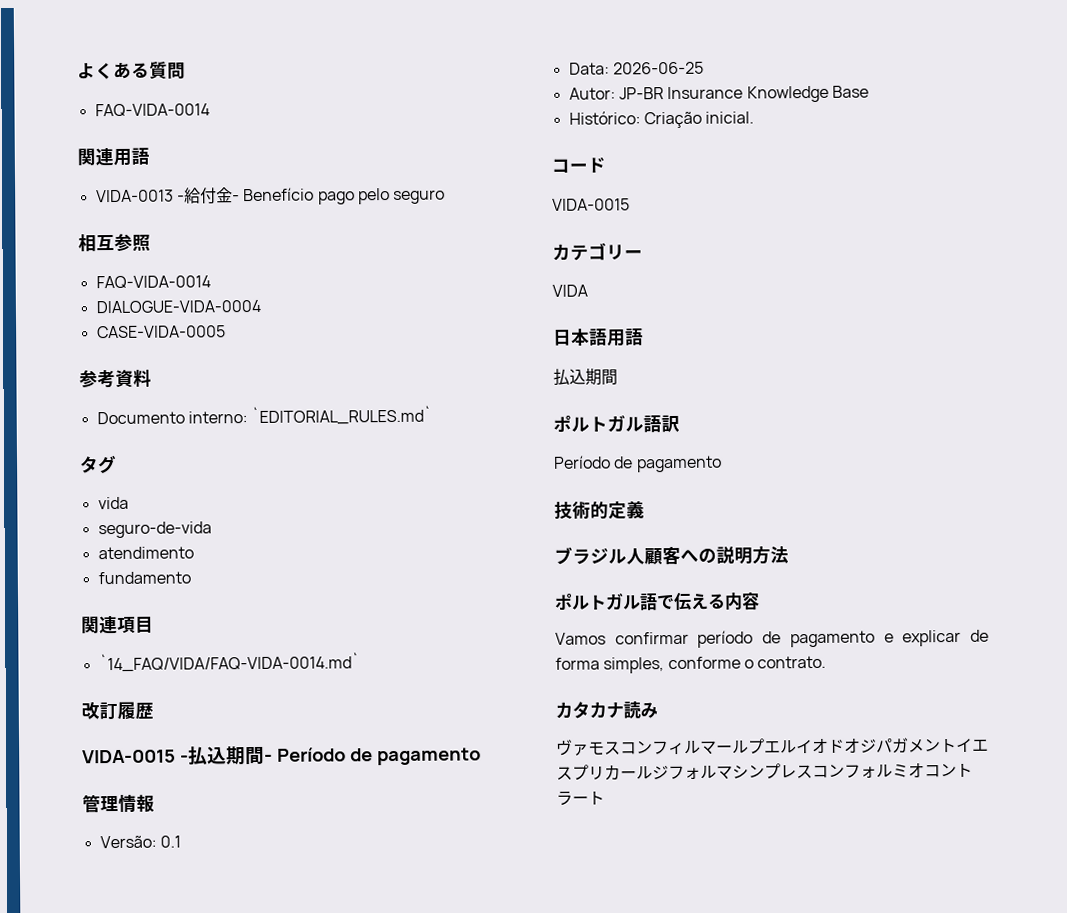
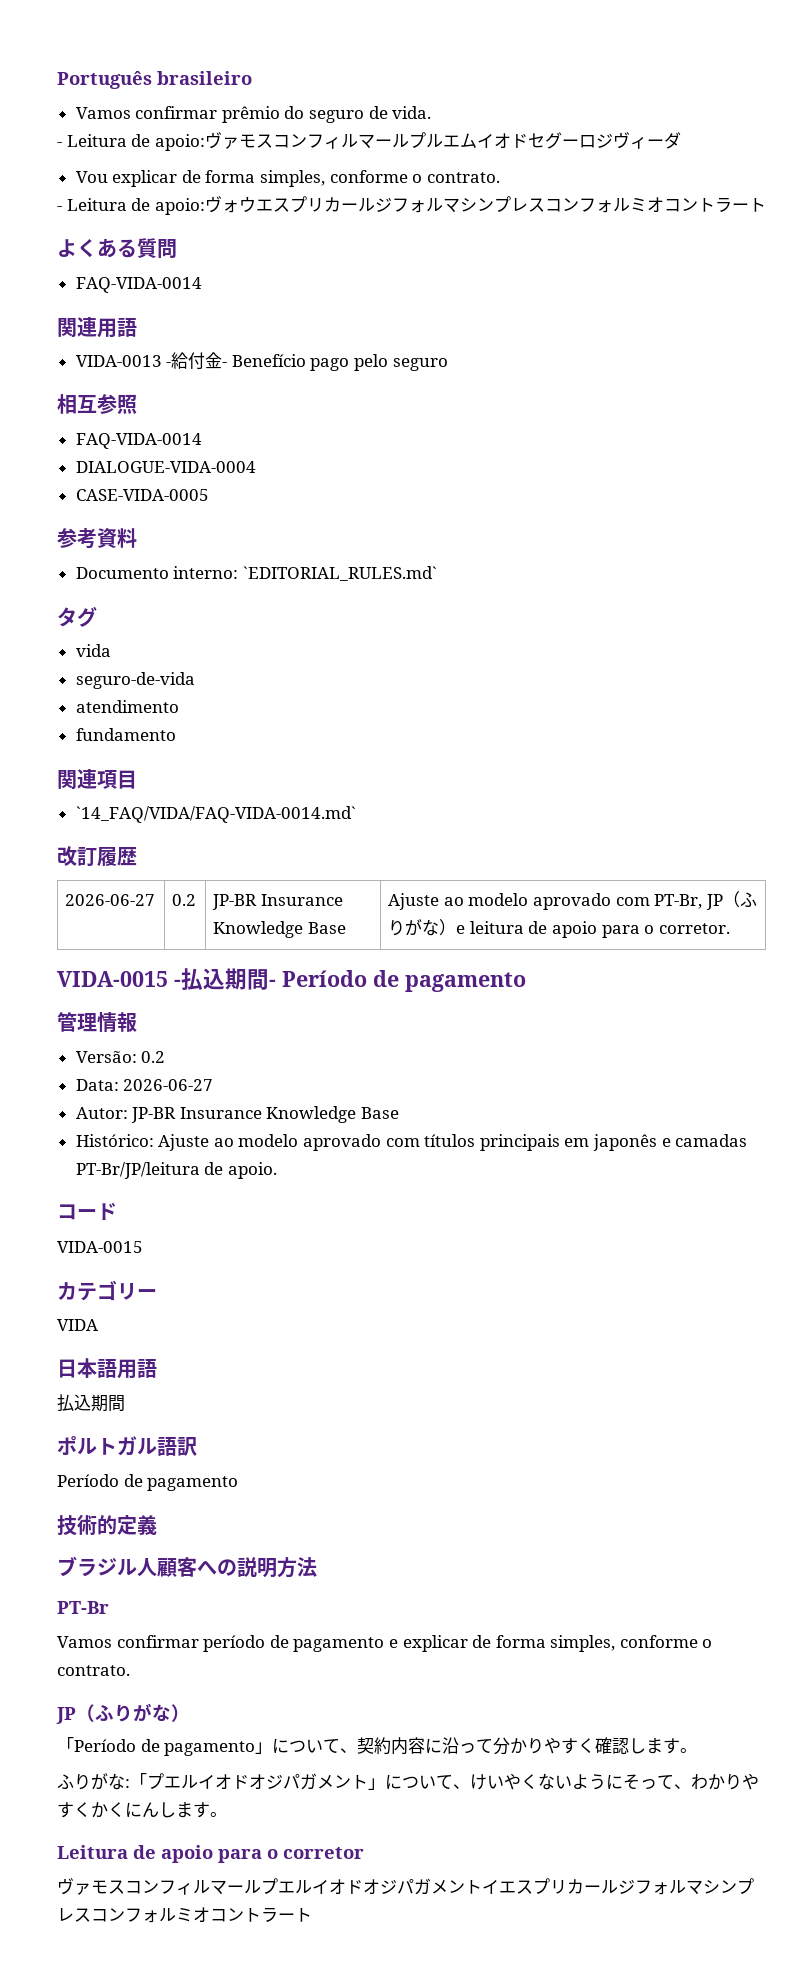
+ Português brasileiro
+ Vamos confirmar prêmio do seguro de vida.
+ - Leitura de apoio:ヴァモスコンフィルマールプルエムイオドセグーロジヴィーダ
+ Vou explicar de forma simples, conforme o contrato.
+ - Leitura de apoio:ヴォウエスプリカールジフォルマシンプレスコンフォルミオコントラート
+ 2026-06-27 | 0.2 | JP-BR Insurance Knowledge Base | Ajuste ao modelo aprovado com PT-Br, JP（ふりがな）e leitura de apoio para o corretor.
- Versão: 0.1
+ Versão: 0.2
- Data: 2026-06-25
+ Data: 2026-06-27
- Histórico: Criação inicial.
+ Histórico: Ajuste ao modelo aprovado com títulos principais em japonês e camadas PT-Br/JP/leitura de apoio.
- ポルトガル語で伝える内容
+ PT-Br
  Vamos confirmar período de pagamento e explicar de forma simples, conforme o contrato.
- カタカナ読み
+ JP（ふりがな）
+ 「Período de pagamento」について、契約内容に沿って分かりやすく確認します。
+ ふりがな:「プエルイオドオジパガメント」について、けいやくないようにそって、わかりやすくかくにんします。
+ Leitura de apoio para o corretor

